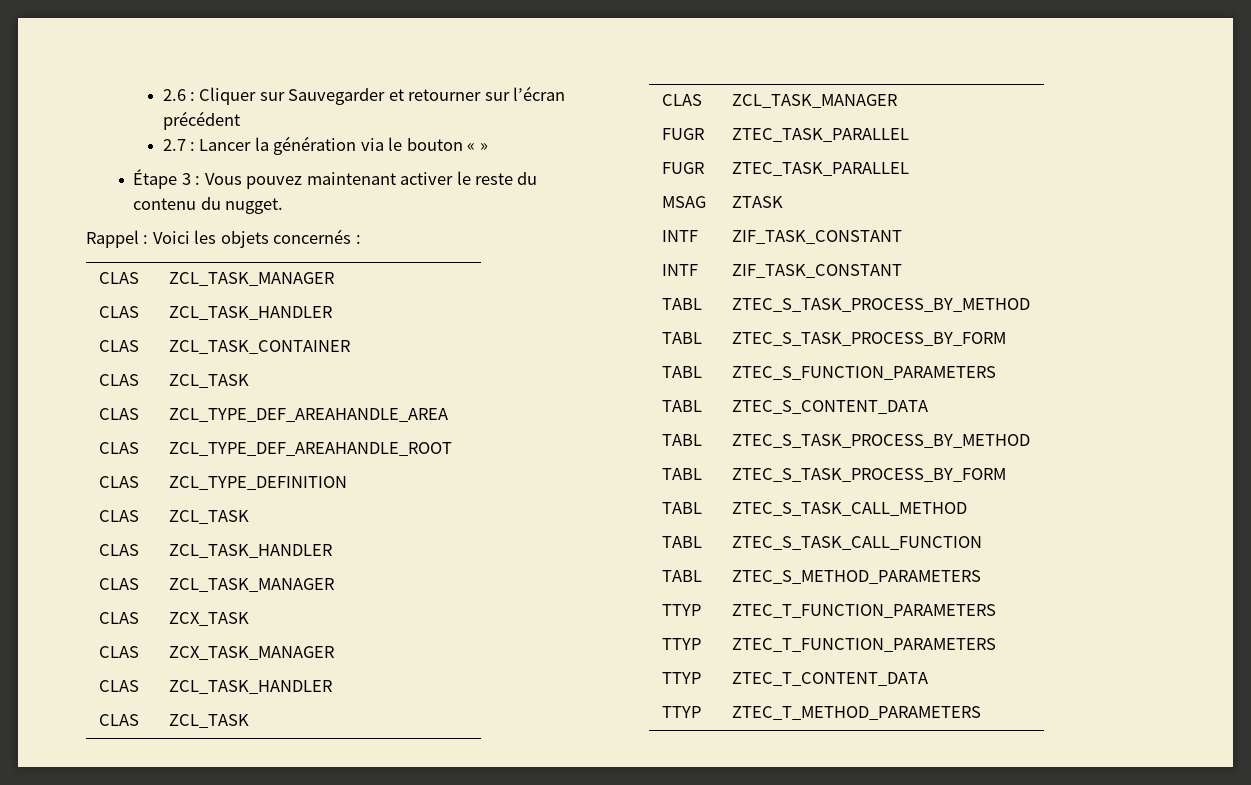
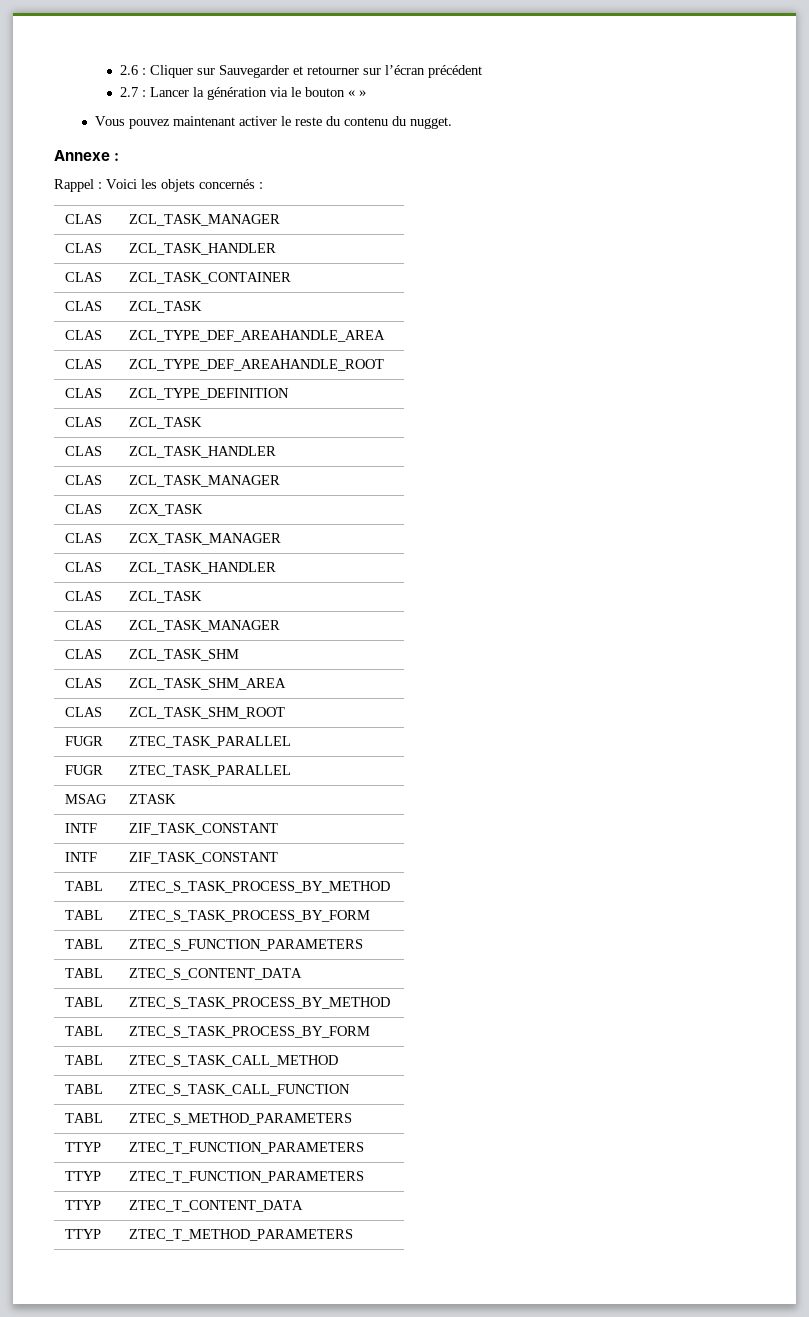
- Étape 3 : Vous pouvez maintenant activer le reste du contenu du nugget.
+ Vous pouvez maintenant activer le reste du contenu du nugget.
+ Annexe :
+ CLAS | ZCL_TASK_SHM
+ CLAS | ZCL_TASK_SHM_AREA
+ CLAS | ZCL_TASK_SHM_ROOT

